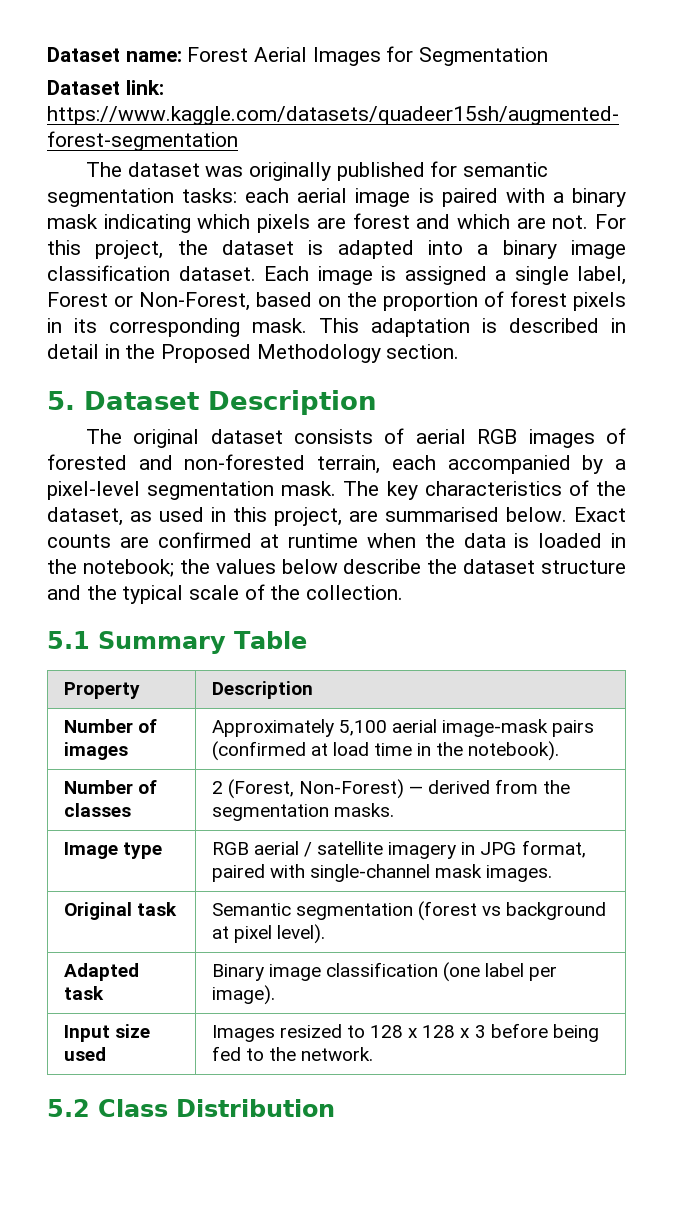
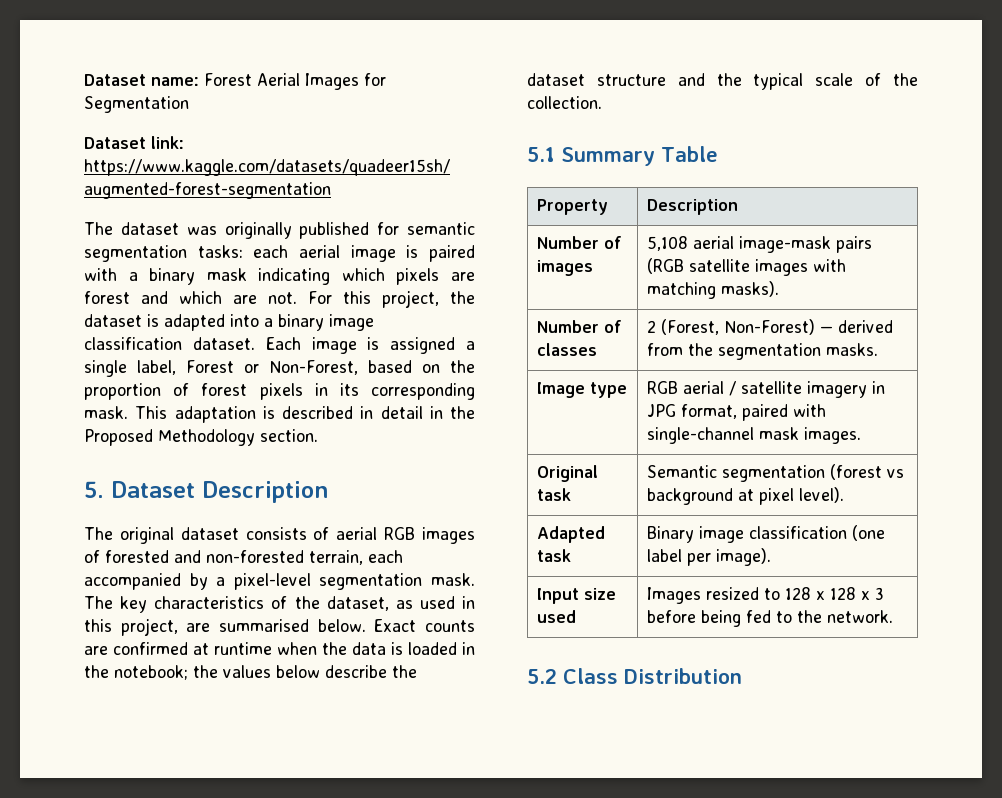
- Number of images | Approximately 5,100 aerial image-mask pairs (confirmed at load time in the notebook).
+ Number of images | 5,108 aerial image-mask pairs (RGB satellite images with matching masks).

